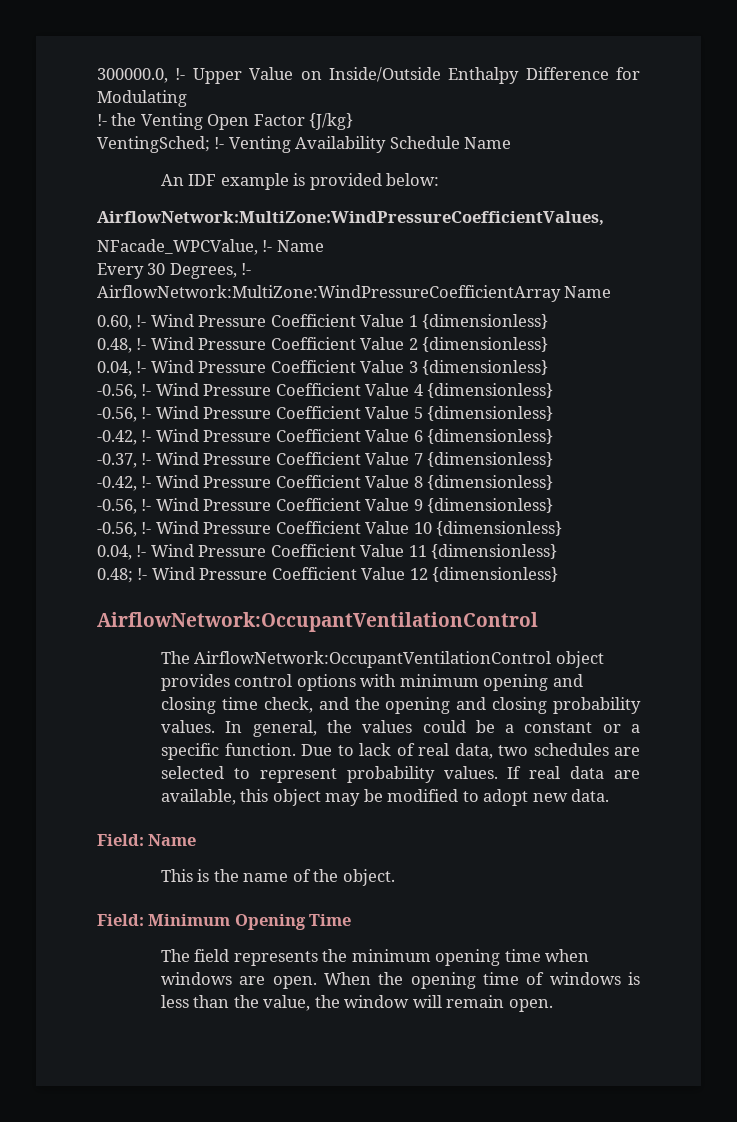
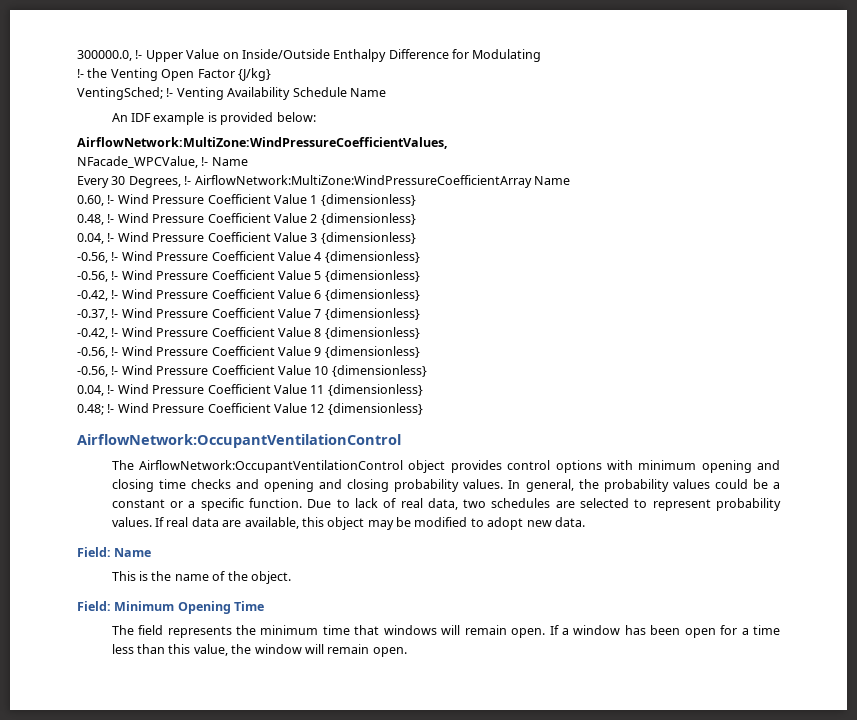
- The AirflowNetwork:OccupantVentilationControl object provides control options with minimum opening and closing time check, and the opening and closing probability values.
+ The AirflowNetwork:OccupantVentilationControl object provides control options with minimum opening and closing time checks and opening and closing probability values.
- In general, the values could be a constant or a specific function.
+ In general, the probability values could be a constant or a specific function.
- The field represents the minimum opening time when windows are open. When the opening time of windows is less than the value, the window will remain open.
+ The field represents the minimum time that windows will remain open. If a window has been open for a time less than this value, the window will remain open.

